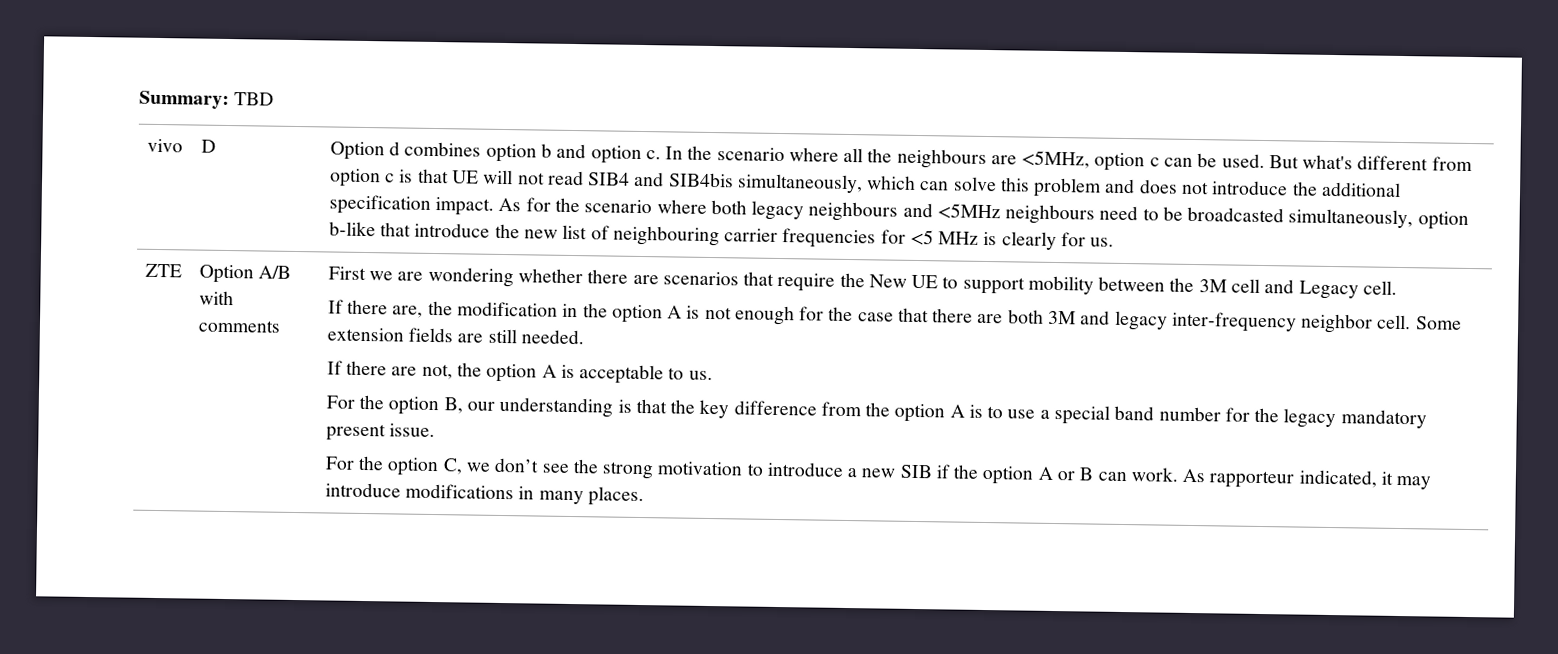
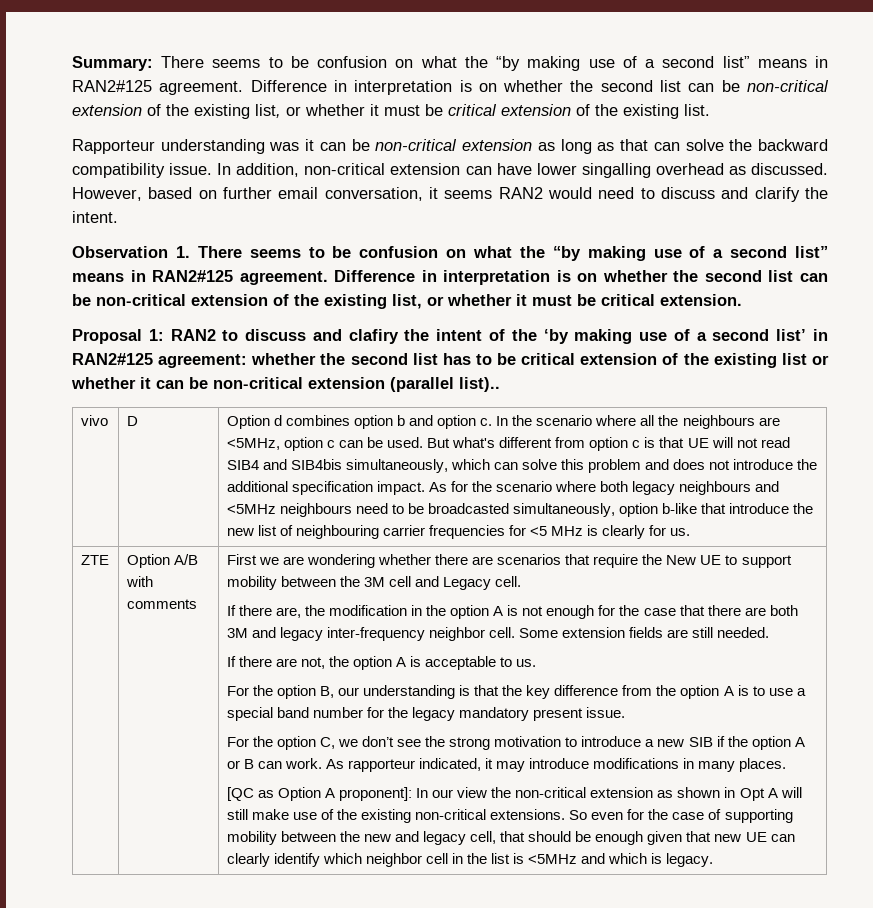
- Summary: TBD
+ Summary: There seems to be confusion on what the “by making use of a second list” means in RAN2#125 agreement. Difference in interpretation is on whether the second list can be non-critical extension of the existing list, or whether it must be critical extension of the existing list.
+ Rapporteur understanding was it can be non-critical extension as long as that can solve the backward compatibility issue. In addition, non-critical extension can have lower singalling overhead as discussed. However, based on further email conversation, it seems RAN2 would need to discuss and clarify the intent.
+ Observation 1. There seems to be confusion on what the “by making use of a second list” means in RAN2#125 agreement. Difference in interpretation is on whether the second list can be non-critical extension of the existing list, or whether it must be critical extension.
+ Proposal 1: RAN2 to discuss and clafiry the intent of the ‘by making use of a second list’ in RAN2#125 agreement: whether the second list has to be critical extension of the existing list or whether it can be non-critical extension (parallel list)..
+ [QC as Option A proponent]: In our view the non-critical extension as shown in Opt A will still make use of the existing non-critical extensions. So even for the case of supporting mobility between the new and legacy cell, that should be enough given that new UE can clearly identify which neighbor cell in the list is <5MHz and which is legacy.

